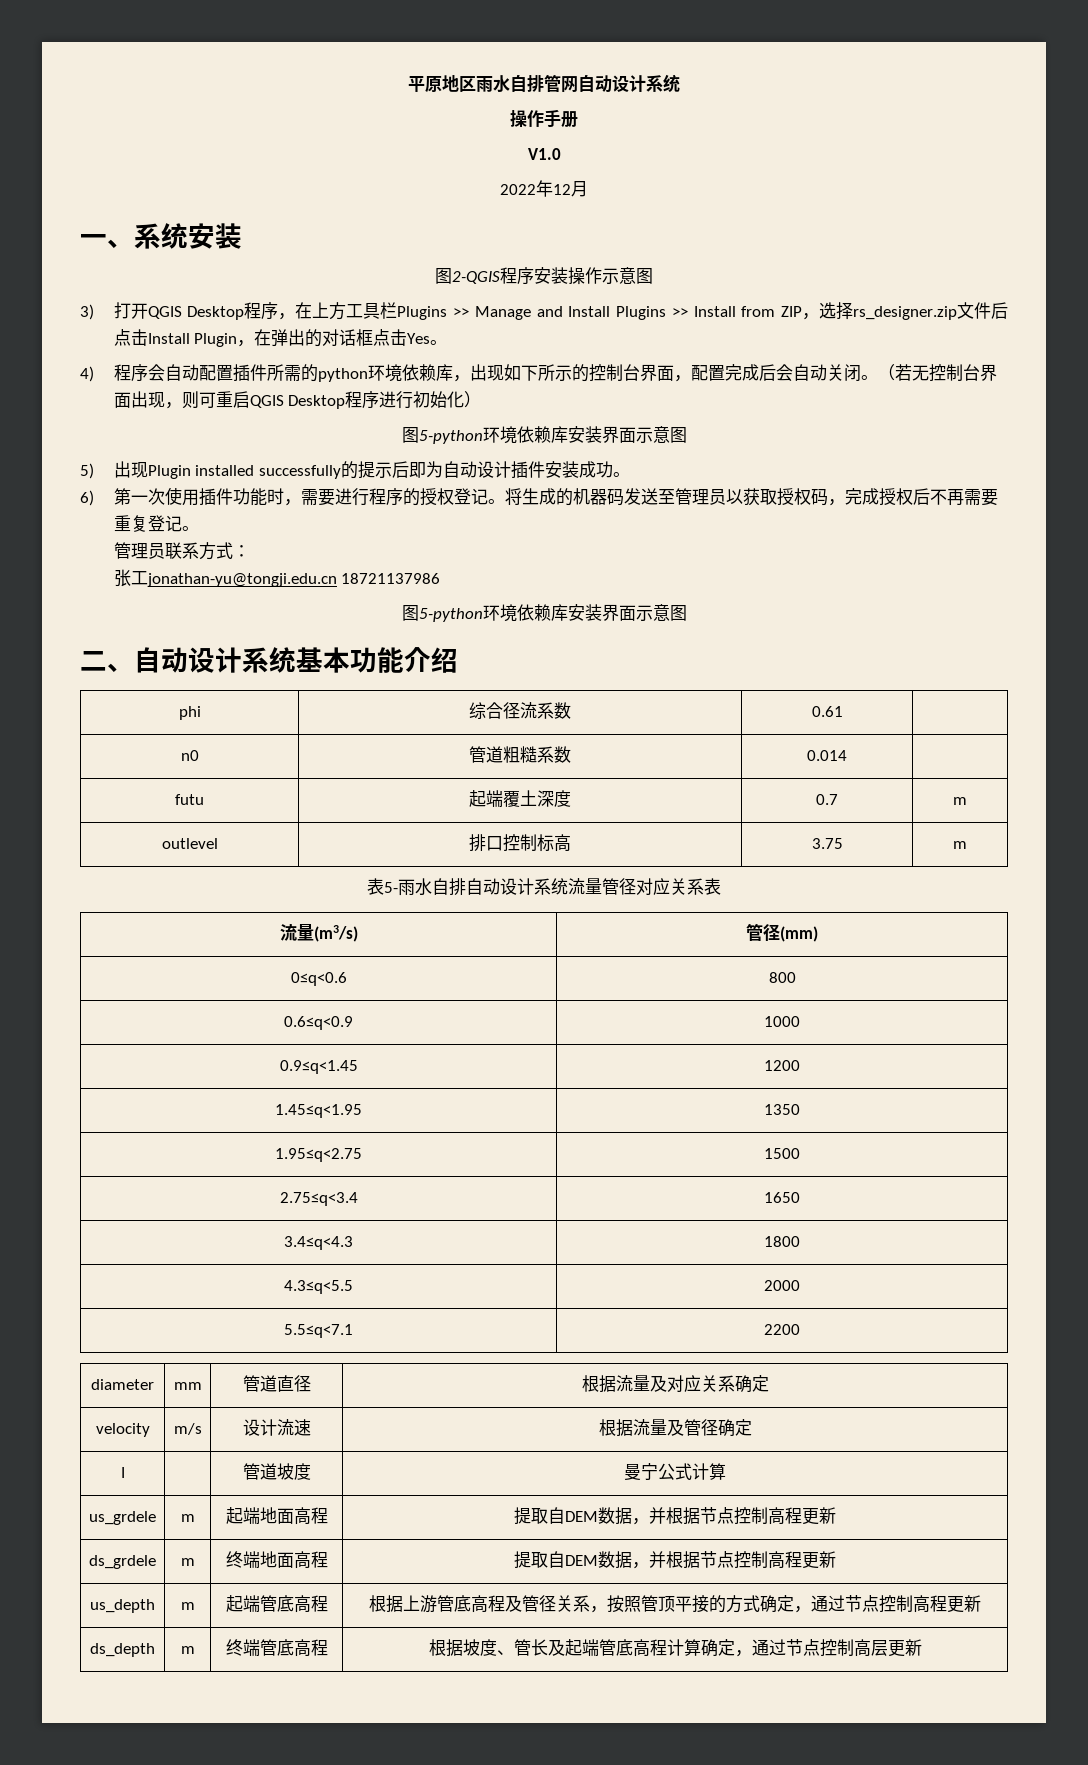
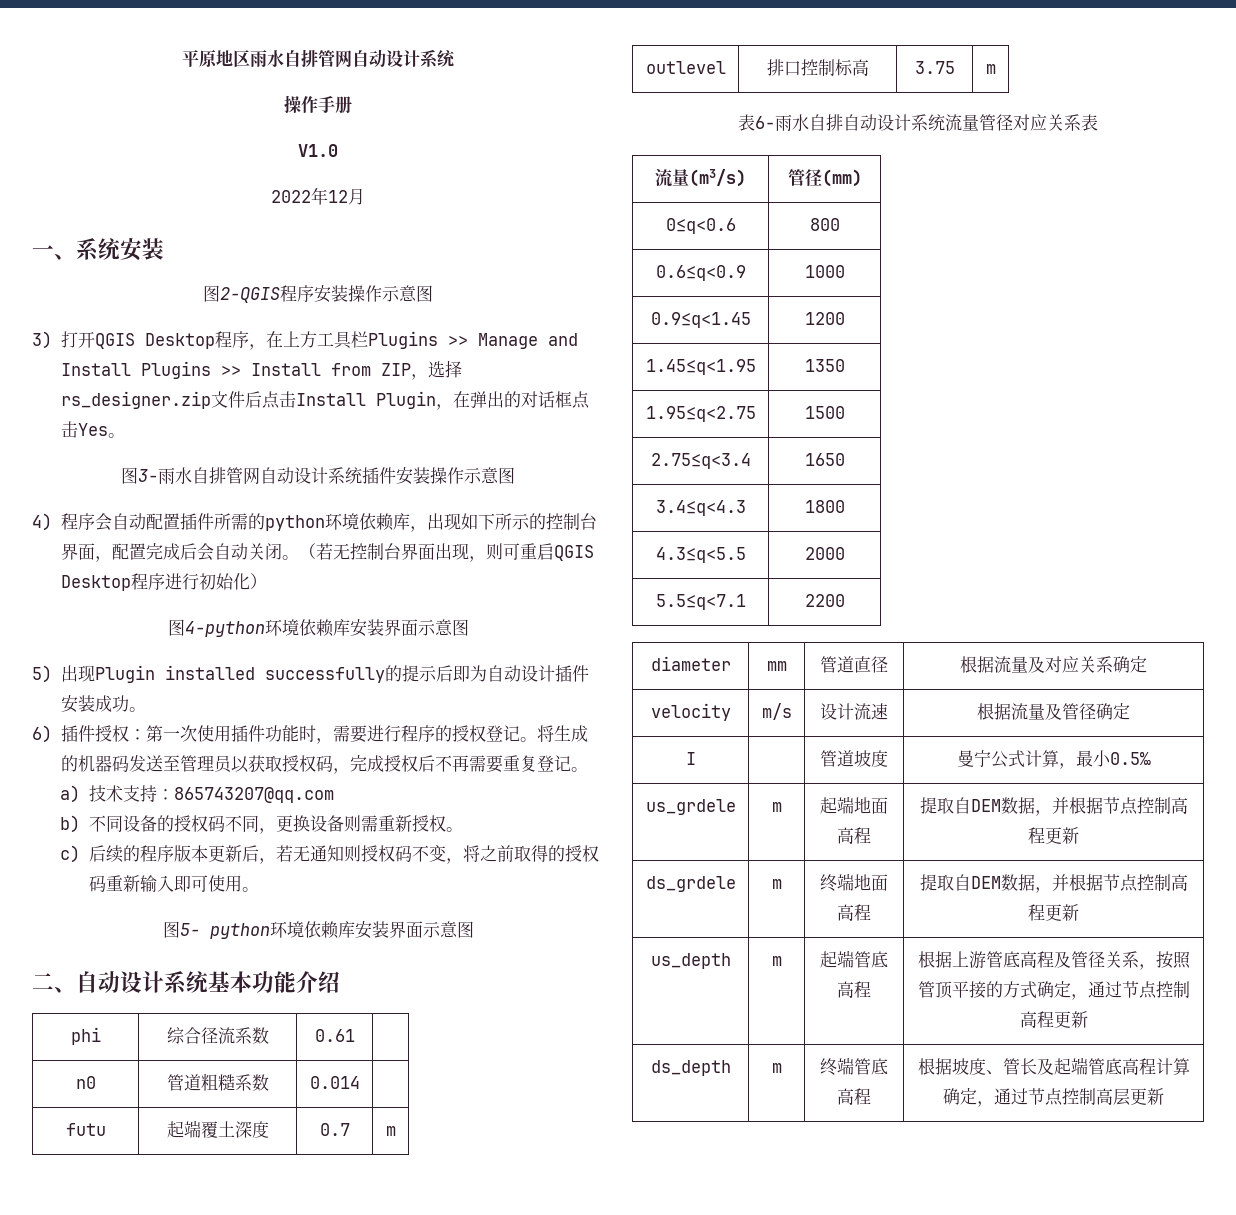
+ 图3-雨水自排管网自动设计系统插件安装操作示意图
  （若无控制台界面出现，则可重启QGIS Desktop程序进行初始化）
- 图5-python环境依赖库安装界面示意图
+ 图4-python环境依赖库安装界面示意图
- 6)第一次使用插件功能时，需要进行程序的授权登记。
+ 6)插件授权：第一次使用插件功能时，需要进行程序的授权登记。
- 管理员联系方式：
- 张工jonathan-yu@tongji.edu.cn 18721137986
- 图5-python环境依赖库安装界面示意图
+ a)技术支持：865743207@qq.com
+ b)不同设备的授权码不同，更换设备则需重新授权。
+ c)后续的程序版本更新后，若无通知则授权码不变，将之前取得的授权码重新输入即可使用。
+ 图5- python环境依赖库安装界面示意图
- 表5-雨水自排自动设计系统流量管径对应关系表
+ 表6-雨水自排自动设计系统流量管径对应关系表
- I | | 管道坡度 | 曼宁公式计算
+ I | | 管道坡度 | 曼宁公式计算，最小0.5‰

